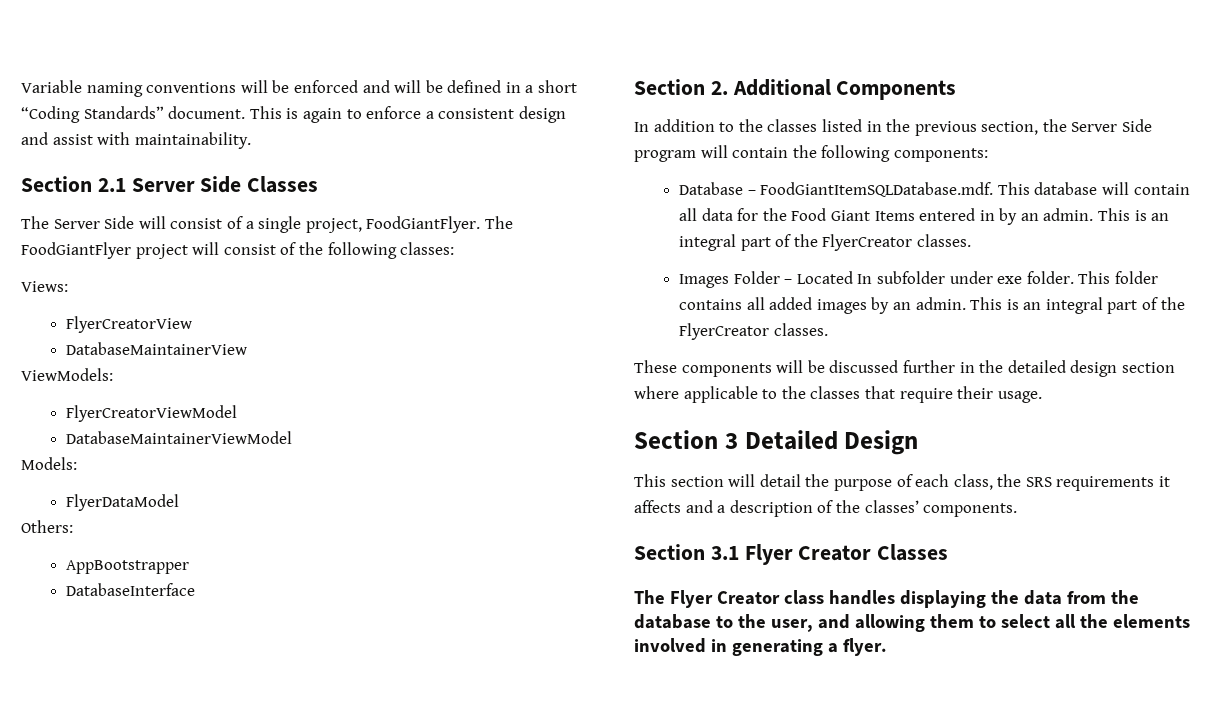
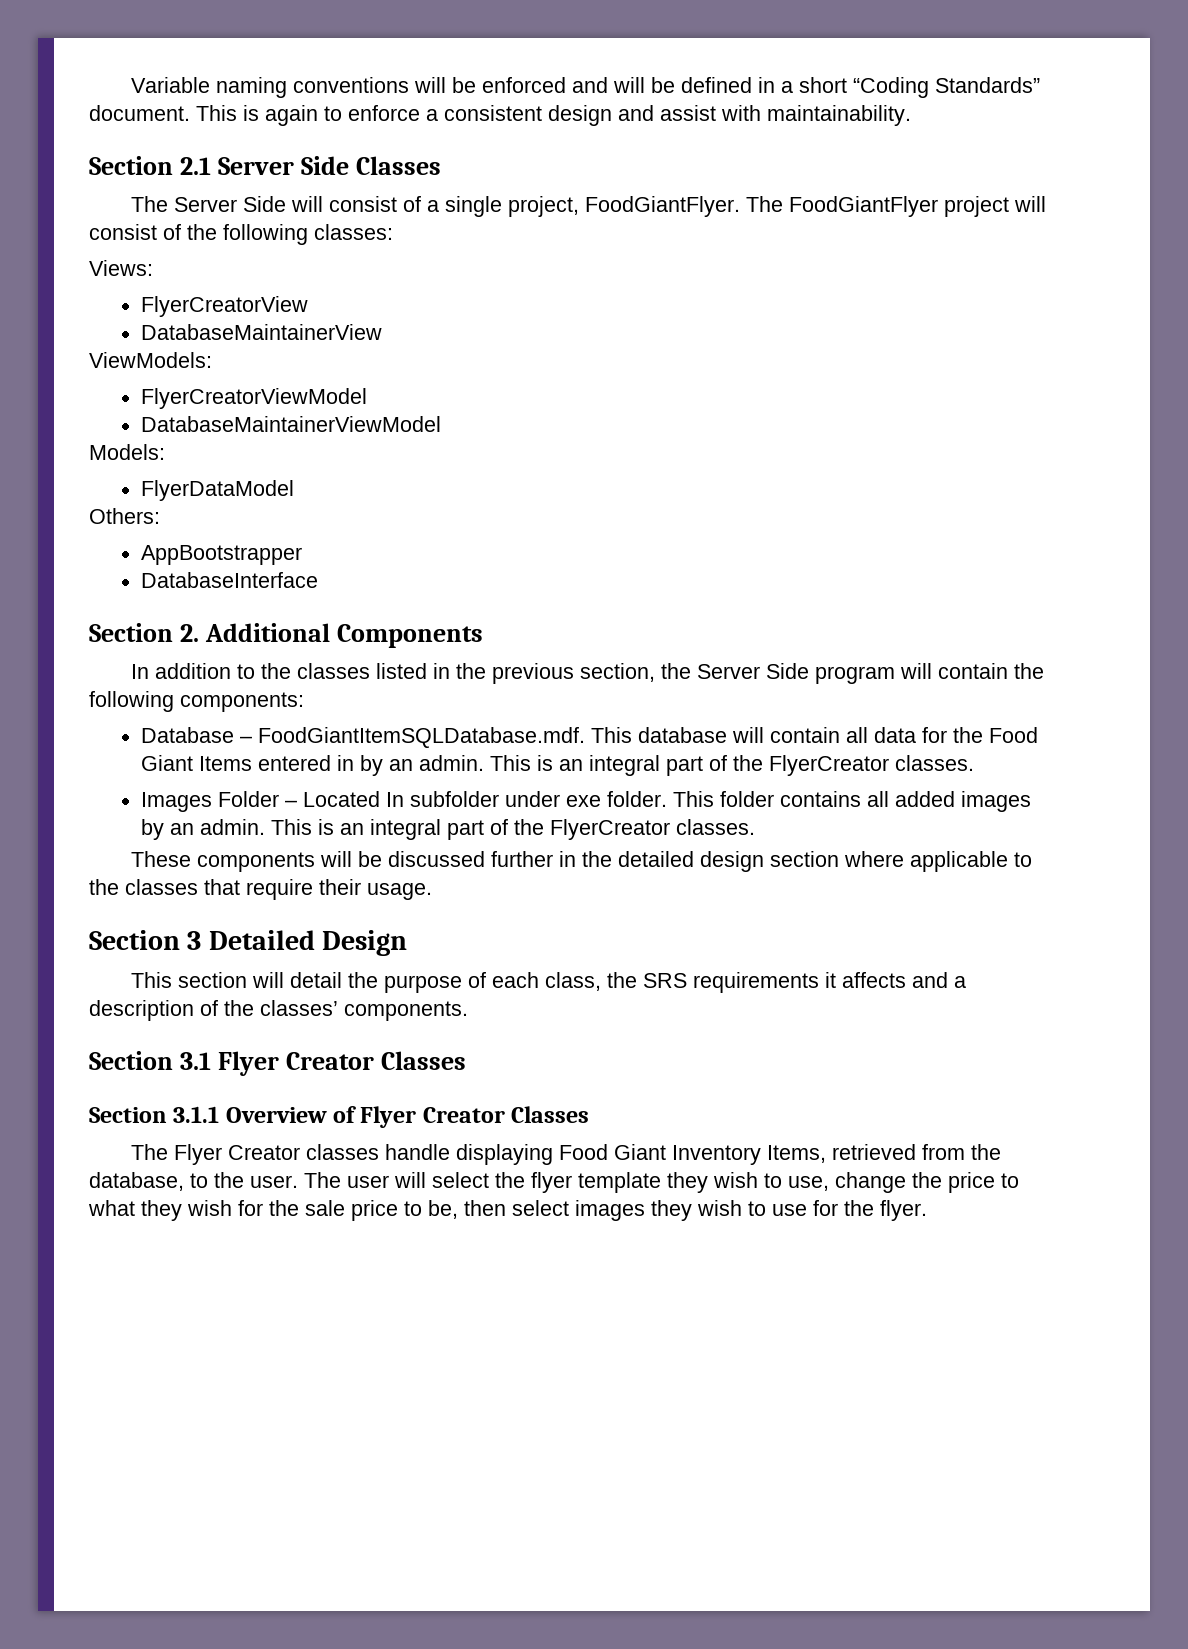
- The Flyer Creator class handles displaying the data from the database to the user, and allowing them to select all the elements involved in generating a flyer.
+ Section 3.1.1 Overview of Flyer Creator Classes
+ The Flyer Creator classes handle displaying Food Giant Inventory Items, retrieved from the database, to the user. The user will select the flyer template they wish to use, change the price to what they wish for the sale price to be, then select images they wish to use for the flyer.

